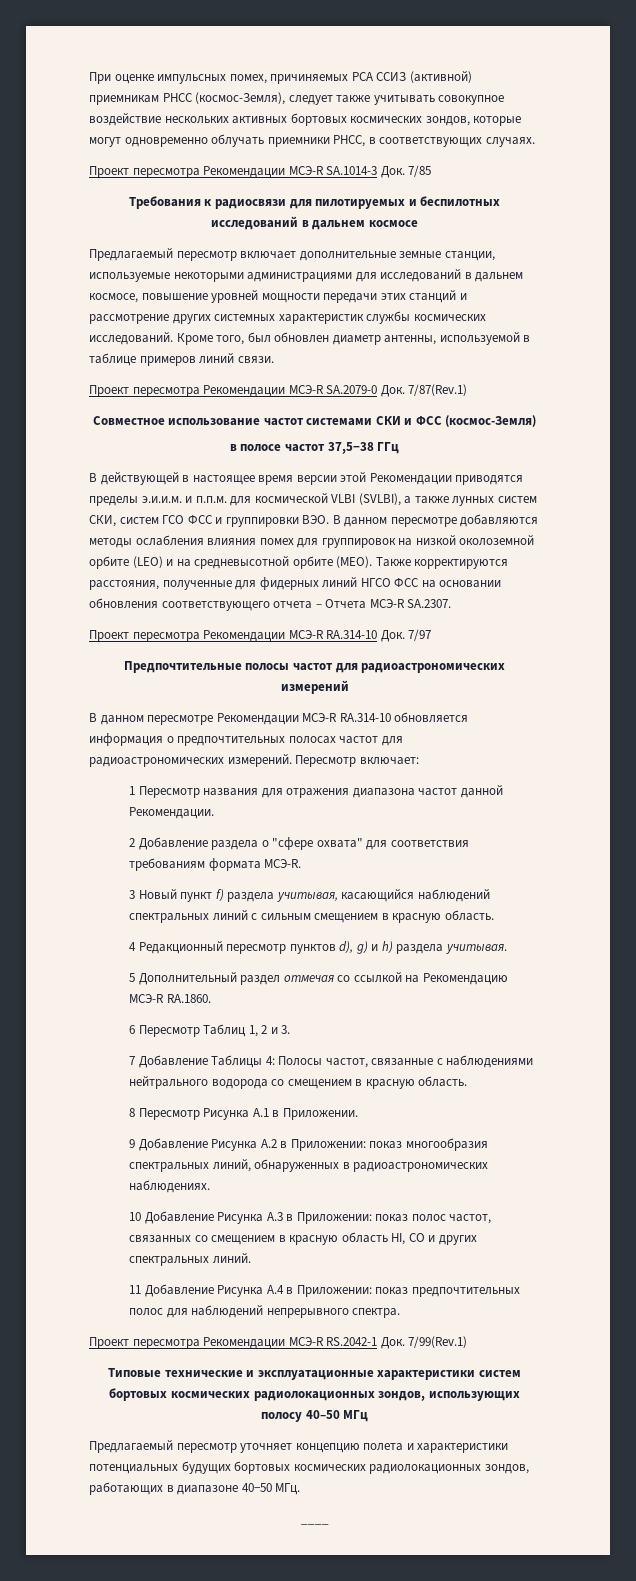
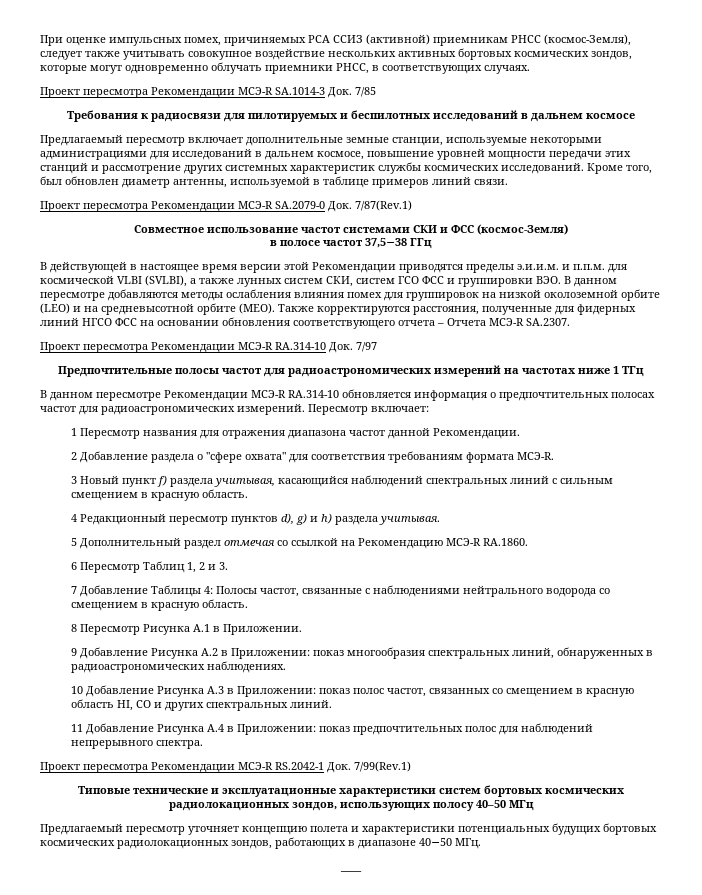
- Предпочтительные полосы частот для радиоастрономических измерений
+ Предпочтительные полосы частот для радиоастрономических измерений на частотах ниже 1 ТГц

